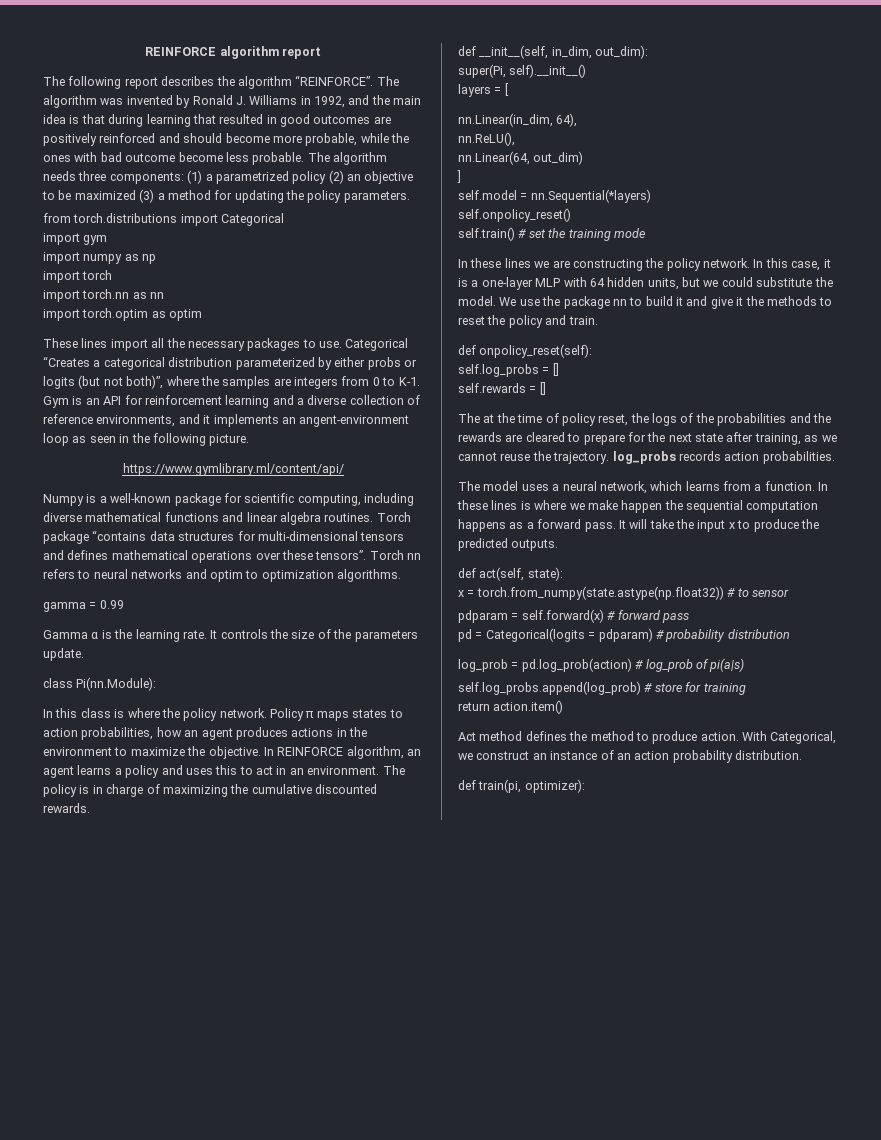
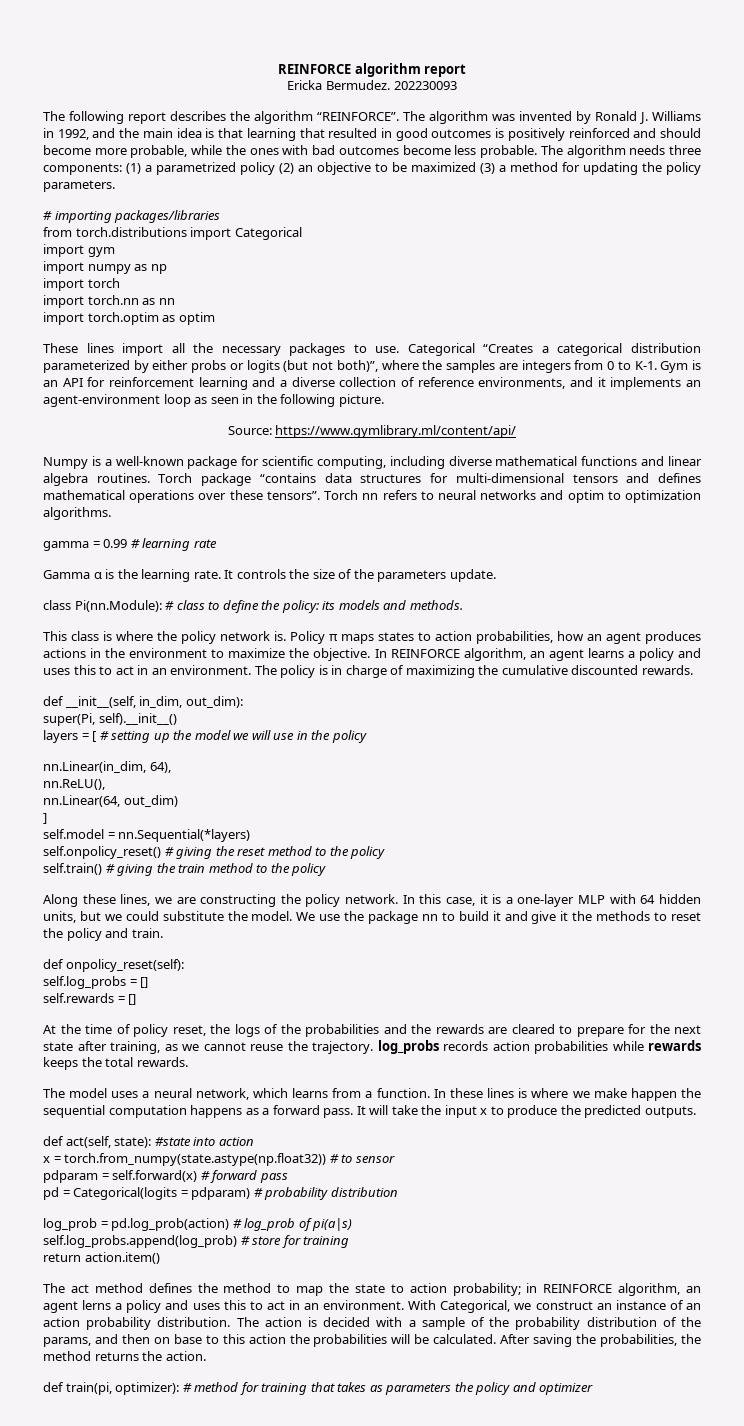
+ Ericka Bermudez. 202230093
- The algorithm was invented by Ronald J. Williams in 1992, and the main idea is that during learning that resulted in good outcomes are positively reinforced and should become more probable, while the ones with bad outcome become less probable.
+ The algorithm was invented by Ronald J. Williams in 1992, and the main idea is that learning that resulted in good outcomes is positively reinforced and should become more probable, while the ones with bad outcomes become less probable.
+ # importing packages/libraries
- Categorical “Creates a categorical distribution parameterized by either probs or logits (but not both)”, where the samples are integers from 0 to K-1. Gym is an API for reinforcement learning and a diverse collection of reference environments, and it implements an angent-environment loop as seen in the following picture.
+ Categorical “Creates a categorical distribution parameterized by either probs or logits (but not both)”, where the samples are integers from 0 to K-1. Gym is an API for reinforcement learning and a diverse collection of reference environments, and it implements an agent-environment loop as seen in the following picture.
- https://www.gymlibrary.ml/content/api/
+ Source: https://www.gymlibrary.ml/content/api/
- gamma = 0.99
+ gamma = 0.99 # learning rate
- class Pi(nn.Module):
- In this class is where the policy network.
+ class Pi(nn.Module): # class to define the policy: its models and methods.
+ This class is where the policy network is.
- layers = [
+ layers = [ # setting up the model we will use in the policy
- self.onpolicy_reset()
- self.train() # set the training mode
- In these lines we are constructing the policy network.
+ self.onpolicy_reset() # giving the reset method to the policy
+ self.train() # giving the train method to the policy
+ Along these lines, we are constructing the policy network.
- The at the time of policy reset, the logs of the probabilities and the rewards are cleared to prepare for the next state after training, as we cannot reuse the trajectory. log_probs records action probabilities.
+ At the time of policy reset, the logs of the probabilities and the rewards are cleared to prepare for the next state after training, as we cannot reuse the trajectory. log_probs records action probabilities while rewards keeps the total rewards.
- def act(self, state):
+ def act(self, state): #state into action
- Act method defines the method to produce action.
+ The act method defines the method to map the state to action probability; in REINFORCE algorithm, an agent lerns a policy and uses this to act in an environment.
- With Categorical, we construct an instance of an action probability distribution.
- def train(pi, optimizer):
+ With Categorical, we construct an instance of an action probability distribution. The action is decided with a sample of the probability distribution of the params, and then on base to this action the probabilities will be calculated. After saving the probabilities, the method returns the action.
+ def train(pi, optimizer): # method for training that takes as parameters the policy and optimizer

